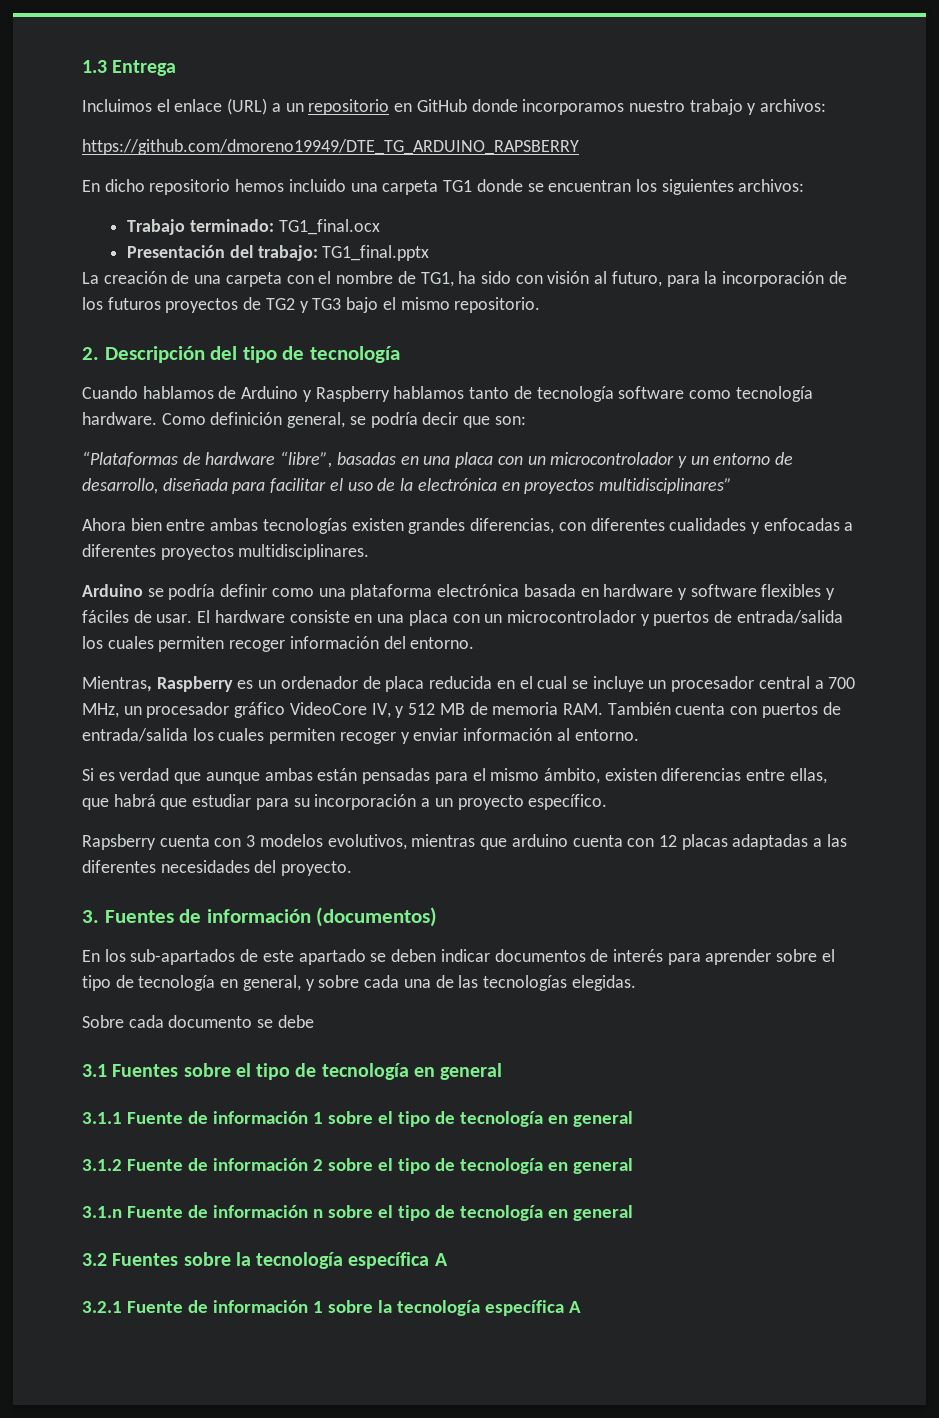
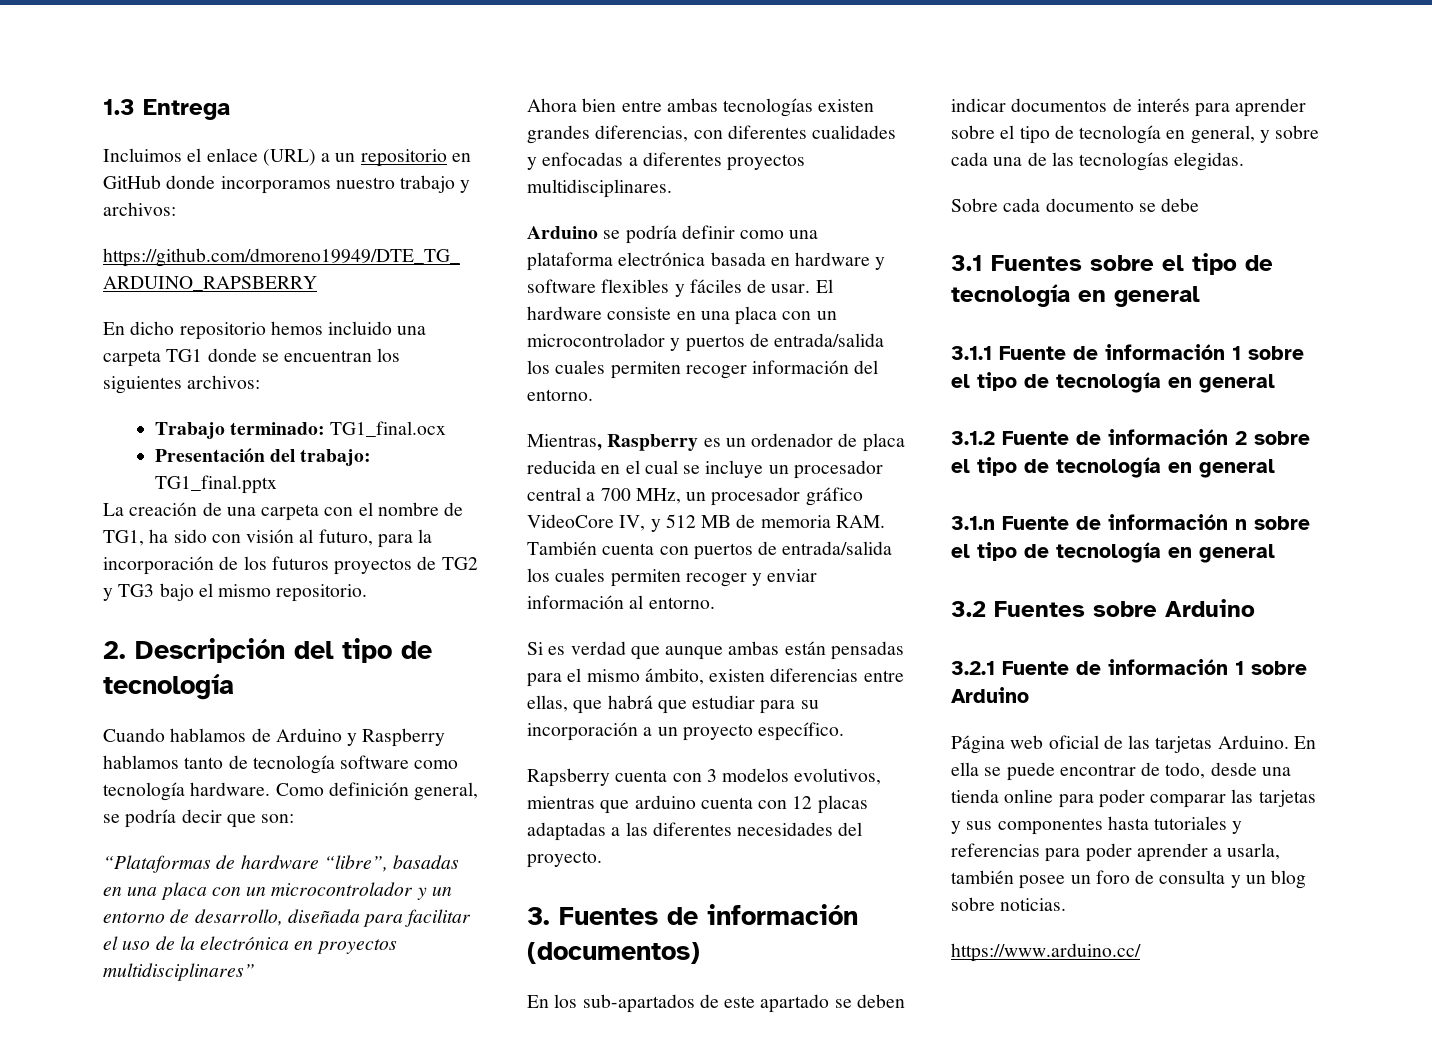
- 3.2 Fuentes sobre la tecnología específica A
+ 3.2 Fuentes sobre Arduino
- 3.2.1 Fuente de información 1 sobre la tecnología específica A
+ 3.2.1 Fuente de información 1 sobre Arduino
+ Página web oficial de las tarjetas Arduino. En ella se puede encontrar de todo, desde una tienda online para poder comparar las tarjetas y sus componentes hasta tutoriales y referencias para poder aprender a usarla, también posee un foro de consulta y un blog sobre noticias.
+ https://www.arduino.cc/

